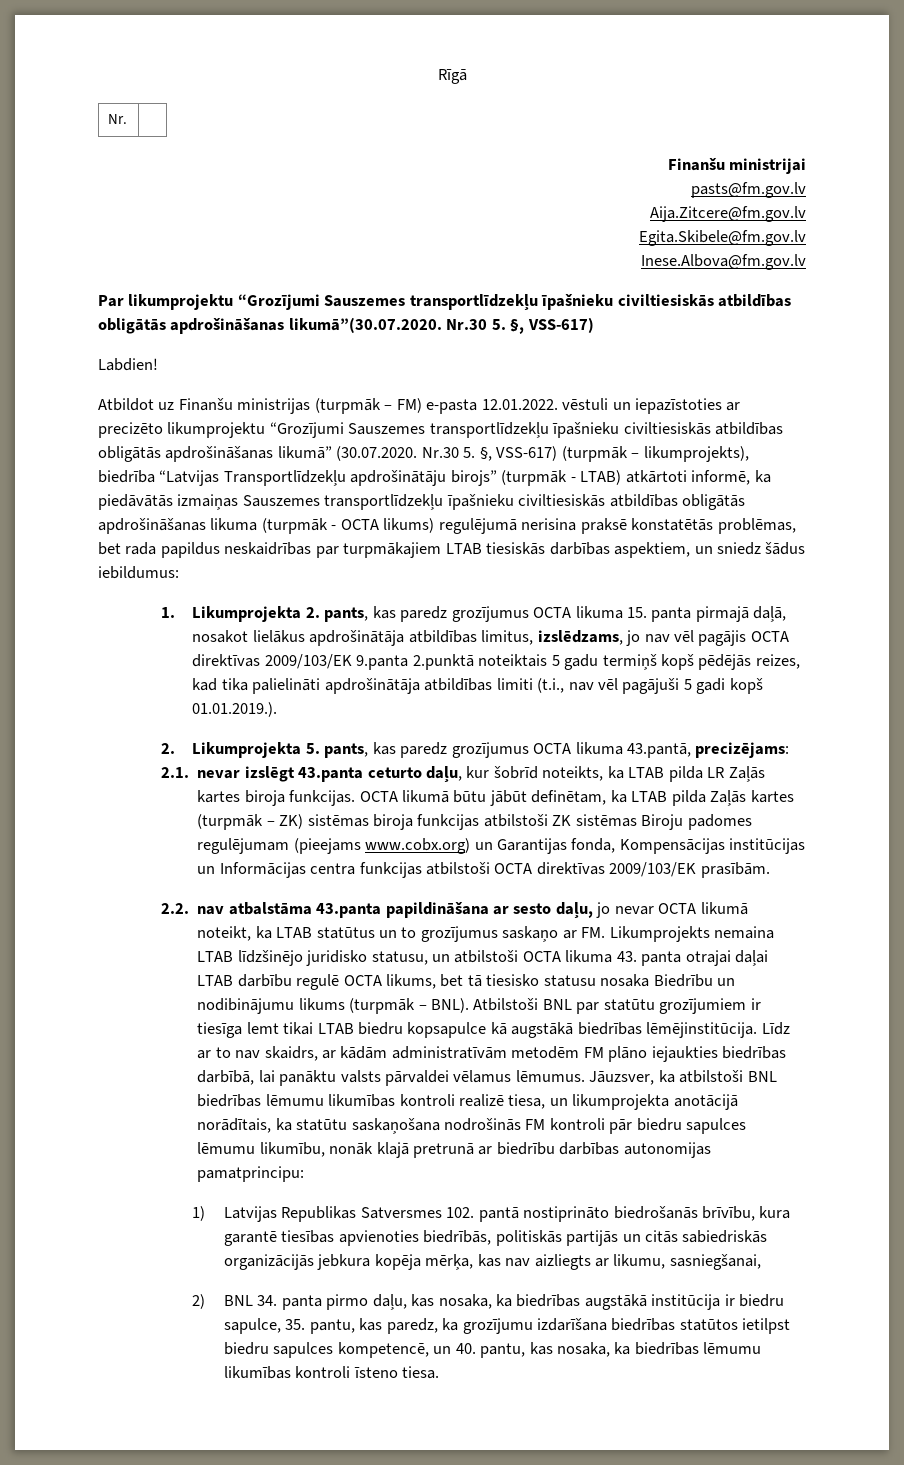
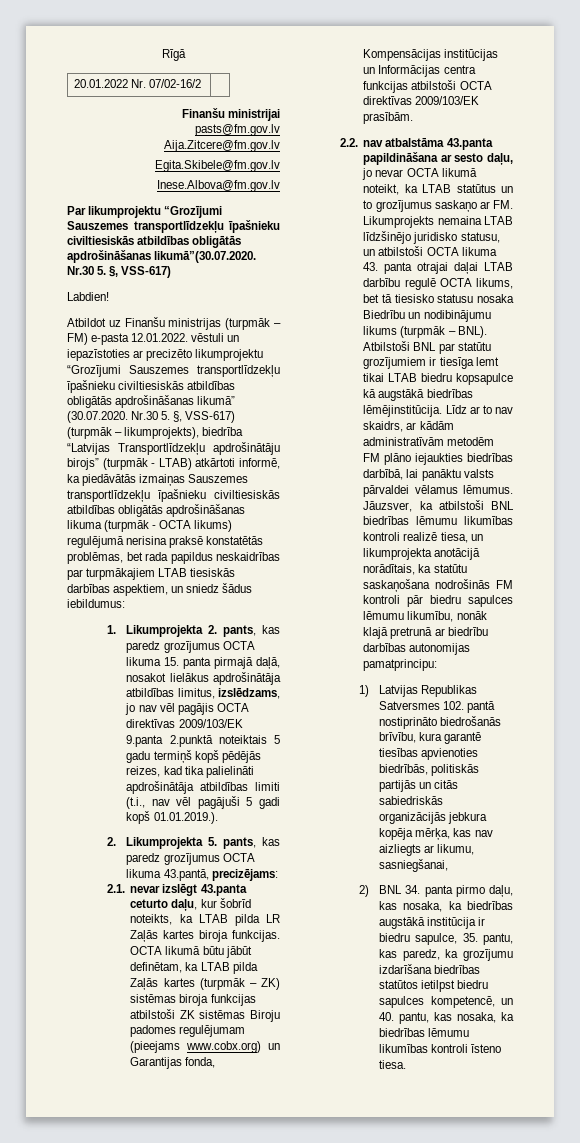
- Nr. |
+ 20.01.2022 Nr. 07/02-16/2 |

